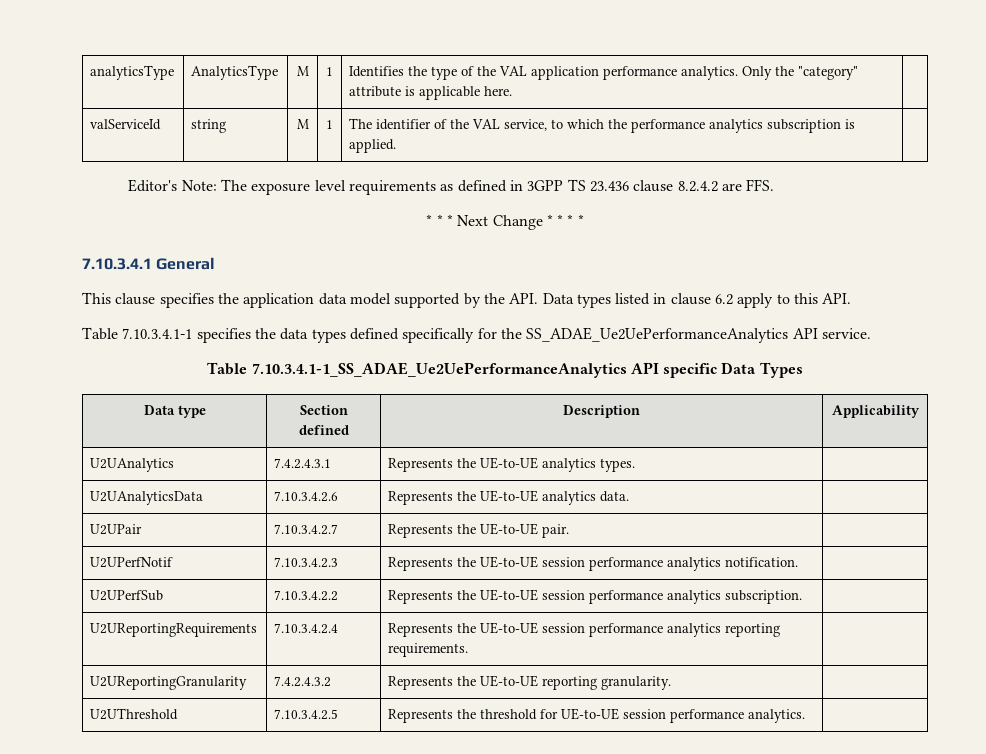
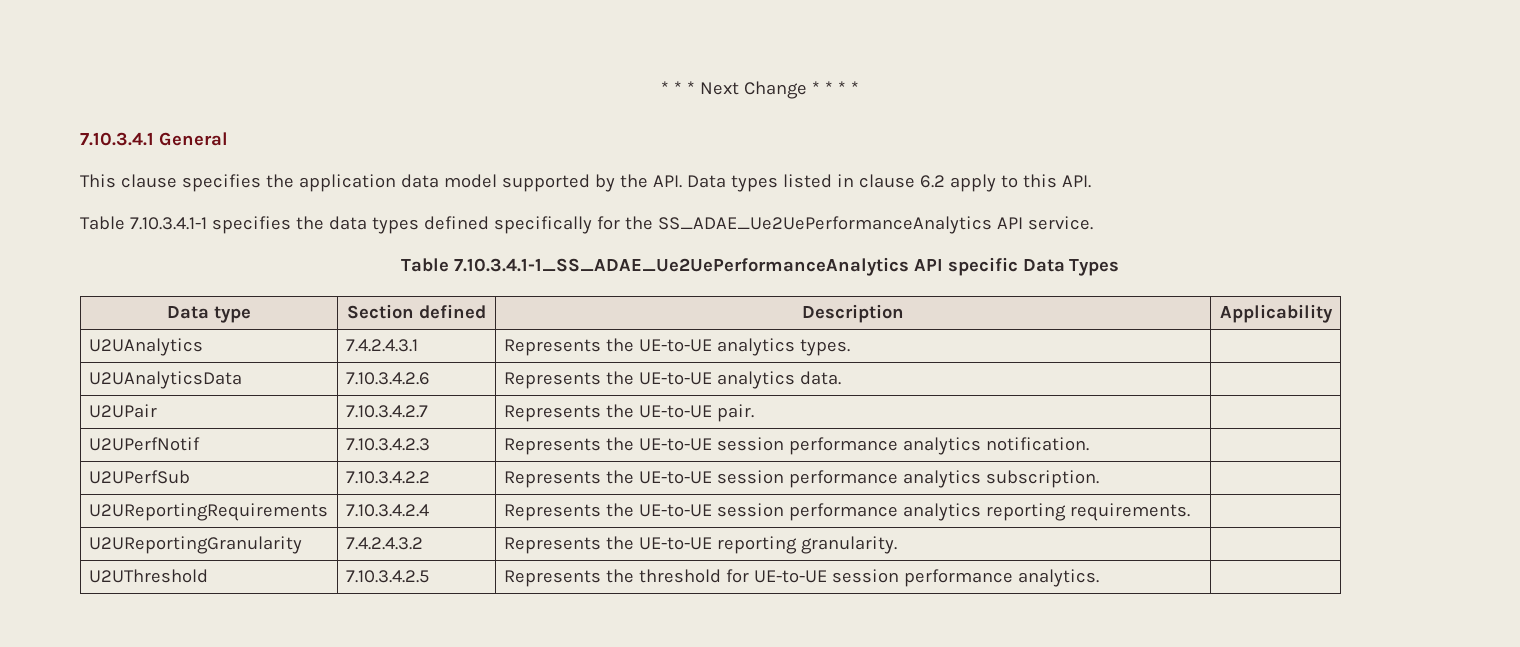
- analyticsType | AnalyticsType | M | 1 | Identifies the type of the VAL application performance analytics. Only the "category" attribute is applicable here. |
- valServiceId | string | M | 1 | The identifier of the VAL service, to which the performance analytics subscription is applied. |
- Editor's Note: The exposure level requirements as defined in 3GPP TS 23.436 clause 8.2.4.2 are FFS.

